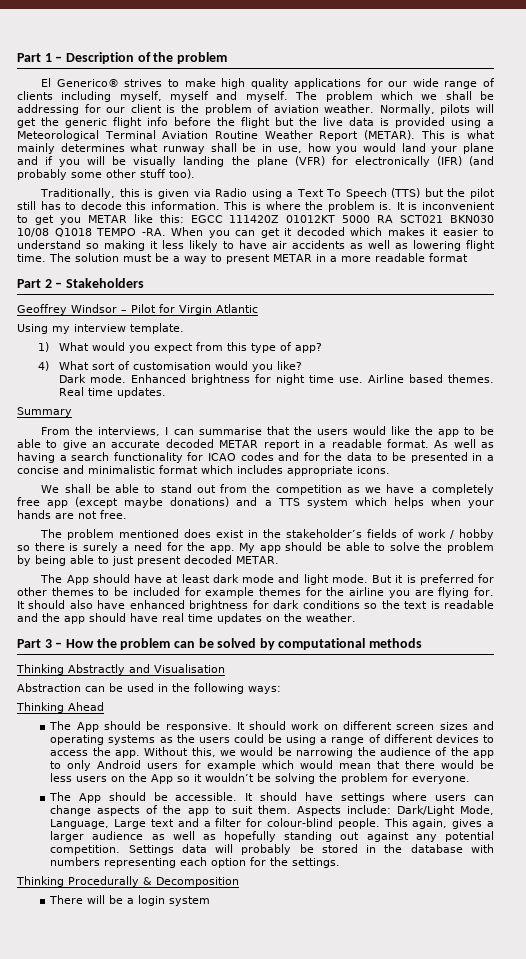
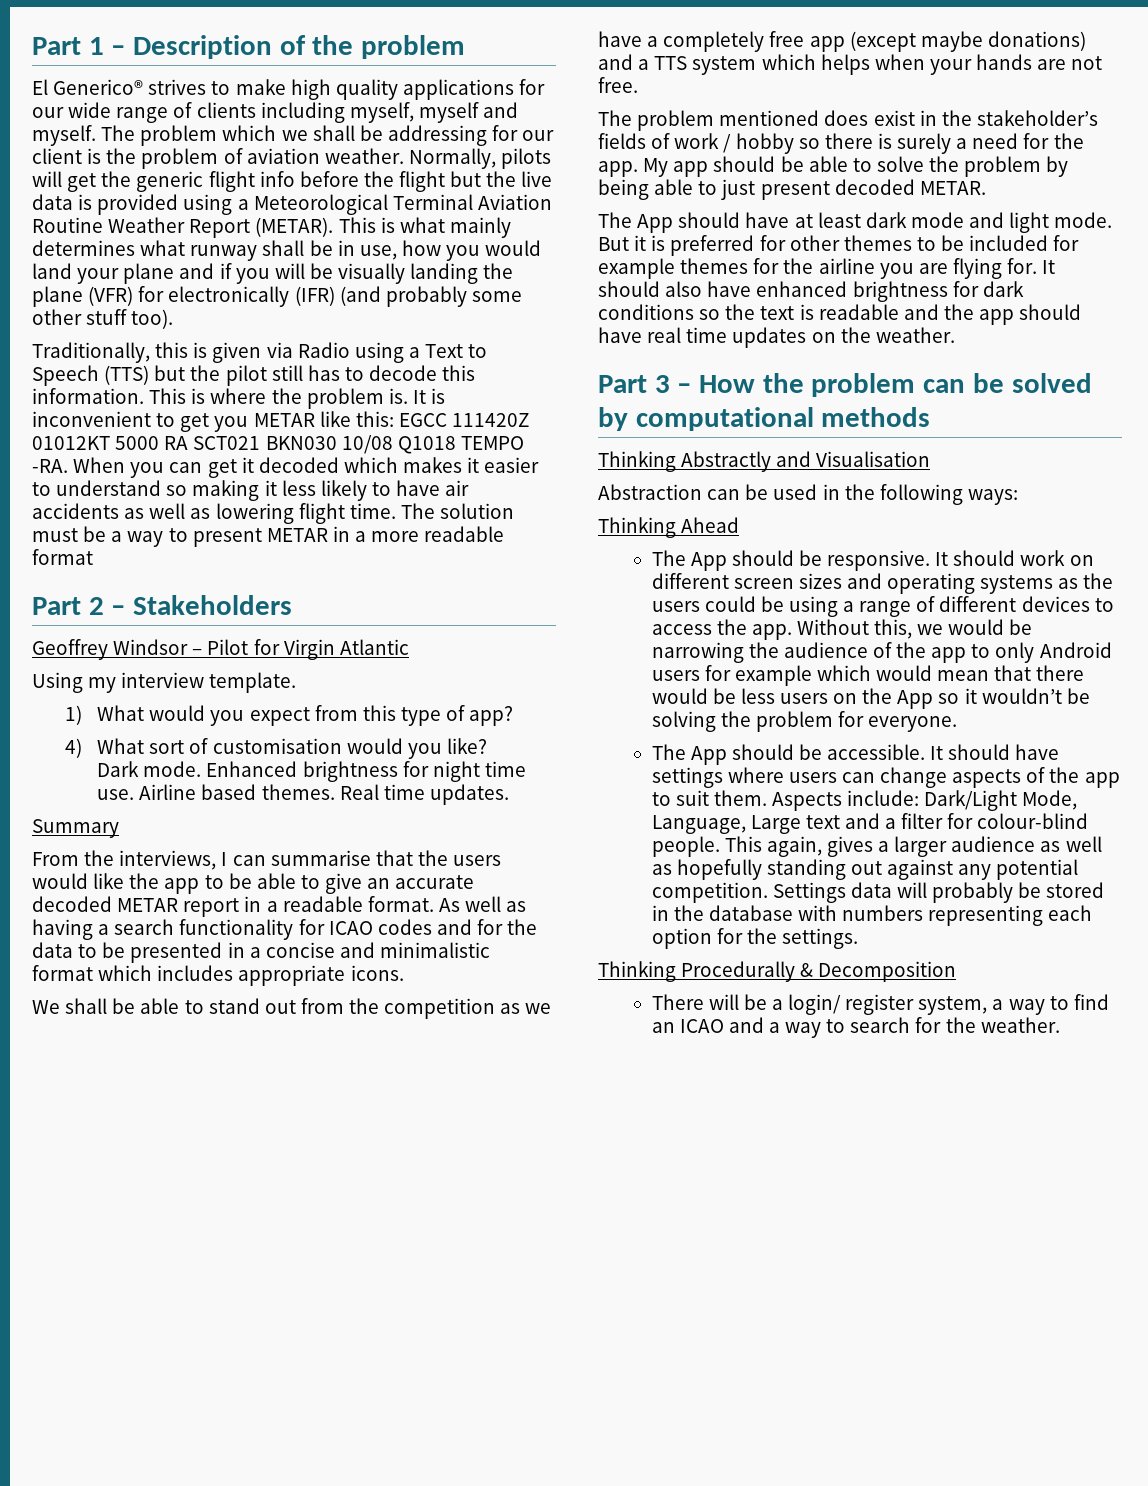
- Traditionally, this is given via Radio using a Text To Speech (TTS) but the pilot still has to decode this information.
+ Traditionally, this is given via Radio using a Text to Speech (TTS) but the pilot still has to decode this information.
- There will be a login system
+ There will be a login/ register system, a way to find an ICAO and a way to search for the weather.

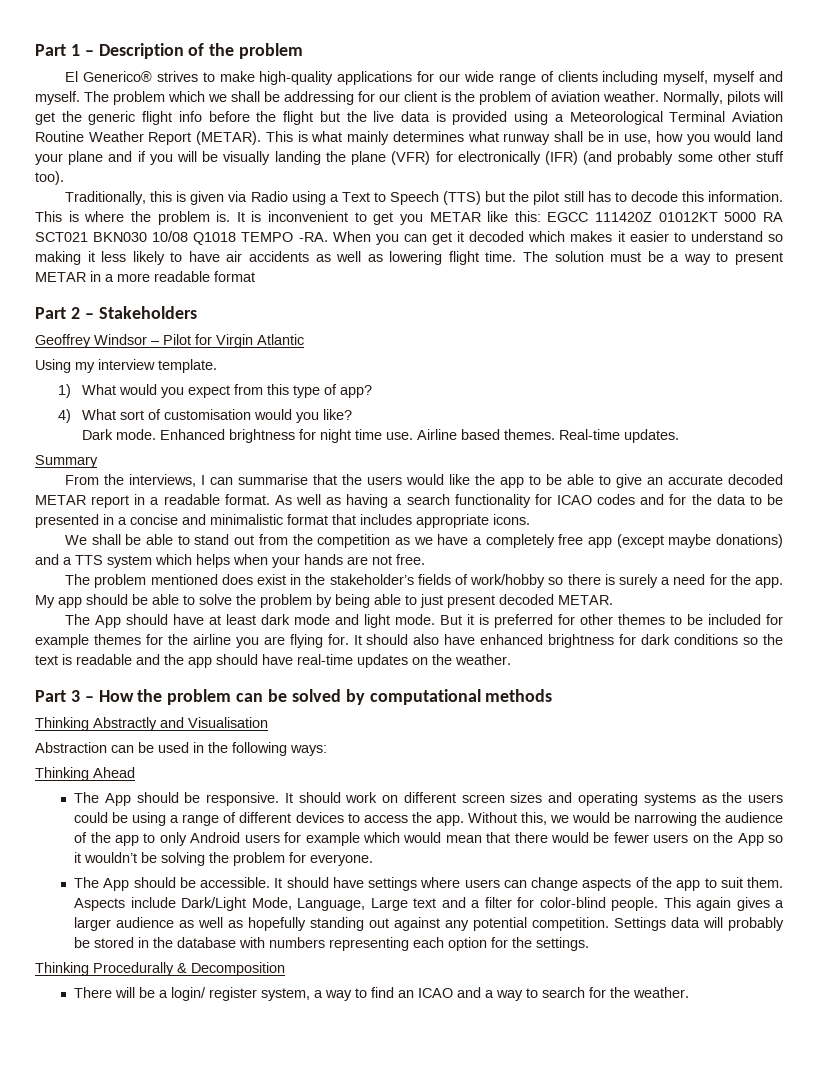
- El Generico® strives to make high quality applications for our wide range of clients including myself, myself and myself.
+ El Generico® strives to make high-quality applications for our wide range of clients including myself, myself and myself.
- Real time updates.
+ Real-time updates.
- As well as having a search functionality for ICAO codes and for the data to be presented in a concise and minimalistic format which includes appropriate icons.
+ As well as having a search functionality for ICAO codes and for the data to be presented in a concise and minimalistic format that includes appropriate icons.
- The problem mentioned does exist in the stakeholder’s fields of work / hobby so there is surely a need for the app.
+ The problem mentioned does exist in the stakeholder’s fields of work/hobby so there is surely a need for the app.
- It should also have enhanced brightness for dark conditions so the text is readable and the app should have real time updates on the weather.
+ It should also have enhanced brightness for dark conditions so the text is readable and the app should have real-time updates on the weather.
- Without this, we would be narrowing the audience of the app to only Android users for example which would mean that there would be less users on the App so it wouldn’t be solving the problem for everyone.
+ Without this, we would be narrowing the audience of the app to only Android users for example which would mean that there would be fewer users on the App so it wouldn’t be solving the problem for everyone.
- Aspects include: Dark/Light Mode, Language, Large text and a filter for colour-blind people.
+ Aspects include Dark/Light Mode, Language, Large text and a filter for color-blind people.
- This again, gives a larger audience as well as hopefully standing out against any potential competition.
+ This again gives a larger audience as well as hopefully standing out against any potential competition.

